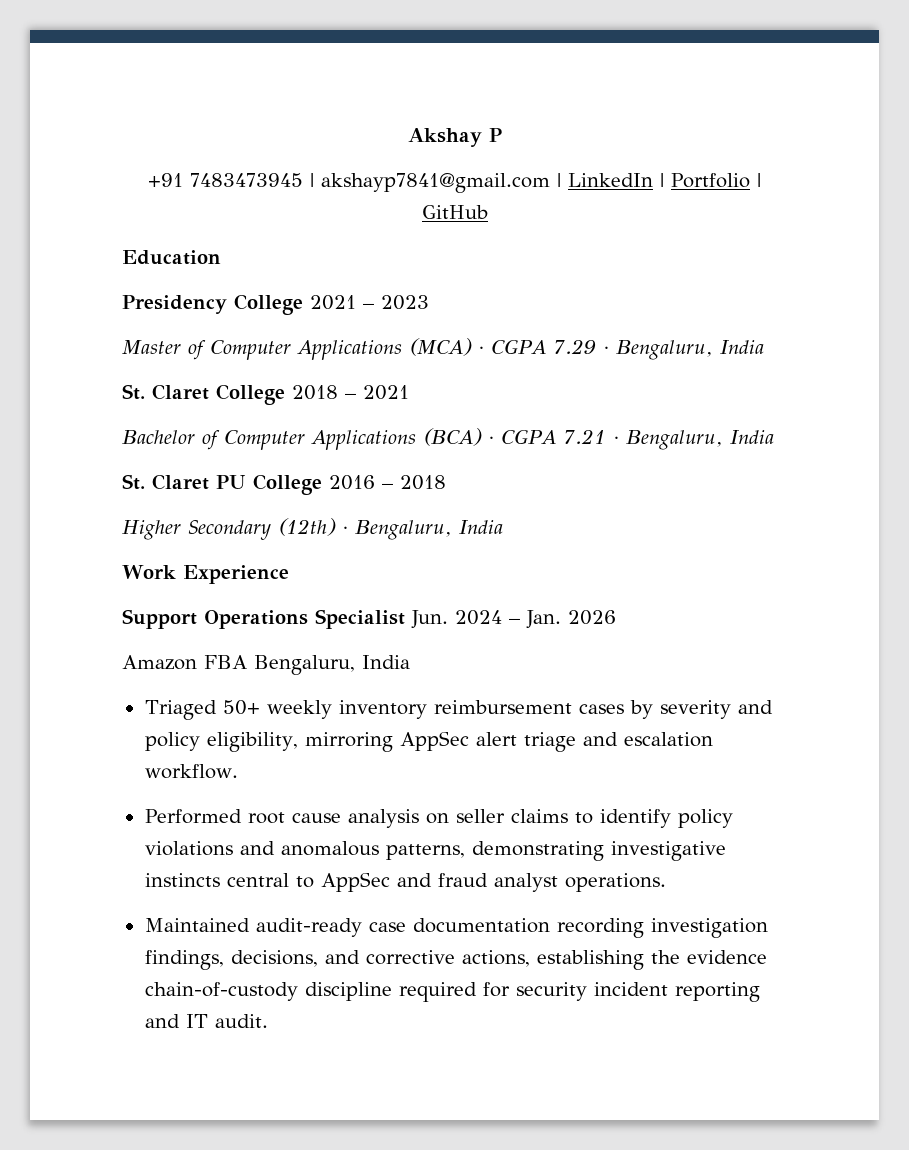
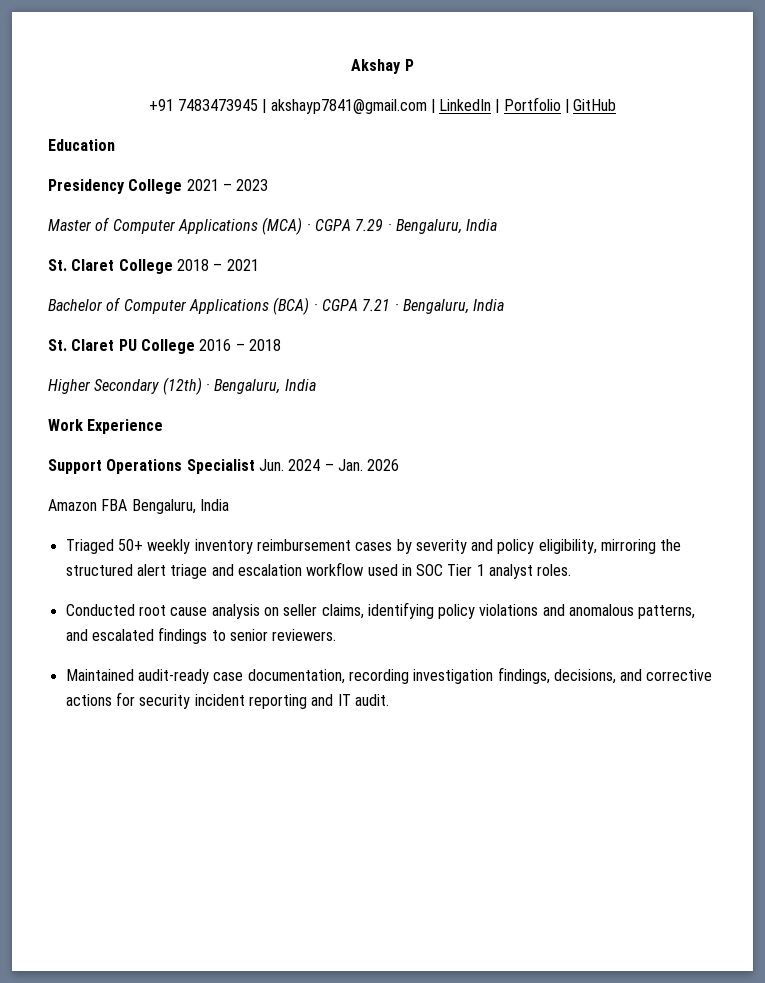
- Triaged 50+ weekly inventory reimbursement cases by severity and policy eligibility, mirroring AppSec alert triage and escalation workflow.
- Performed root cause analysis on seller claims to identify policy violations and anomalous patterns, demonstrating investigative instincts central to AppSec and fraud analyst operations.
+ Triaged 50+ weekly inventory reimbursement cases by severity and policy eligibility, mirroring the structured alert triage and escalation workflow used in SOC Tier 1 analyst roles.
+ Conducted root cause analysis on seller claims, identifying policy violations and anomalous patterns, and escalated findings to senior reviewers.
- Maintained audit-ready case documentation recording investigation findings, decisions, and corrective actions, establishing the evidence chain-of-custody discipline required for security incident reporting and IT audit.
+ Maintained audit-ready case documentation, recording investigation findings, decisions, and corrective actions for security incident reporting and IT audit.

